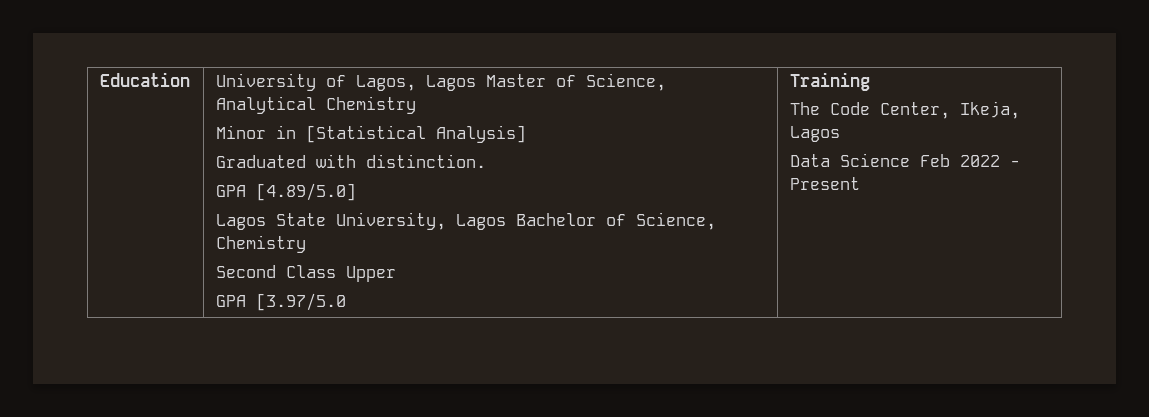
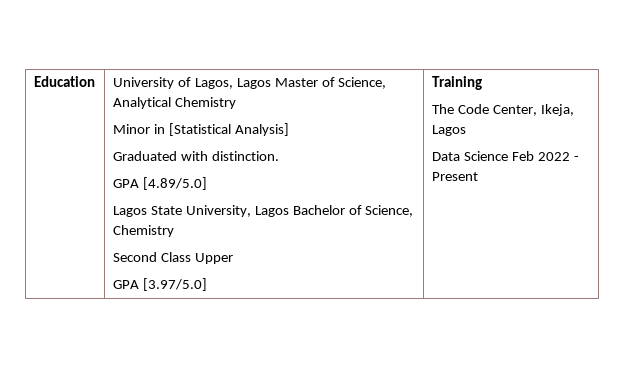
- GPA [3.97/5.0
+ GPA [3.97/5.0]

